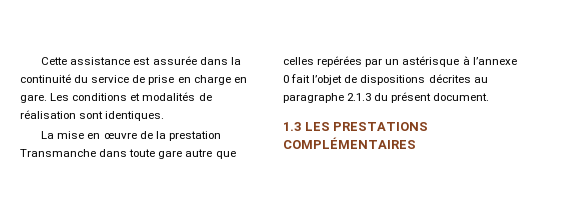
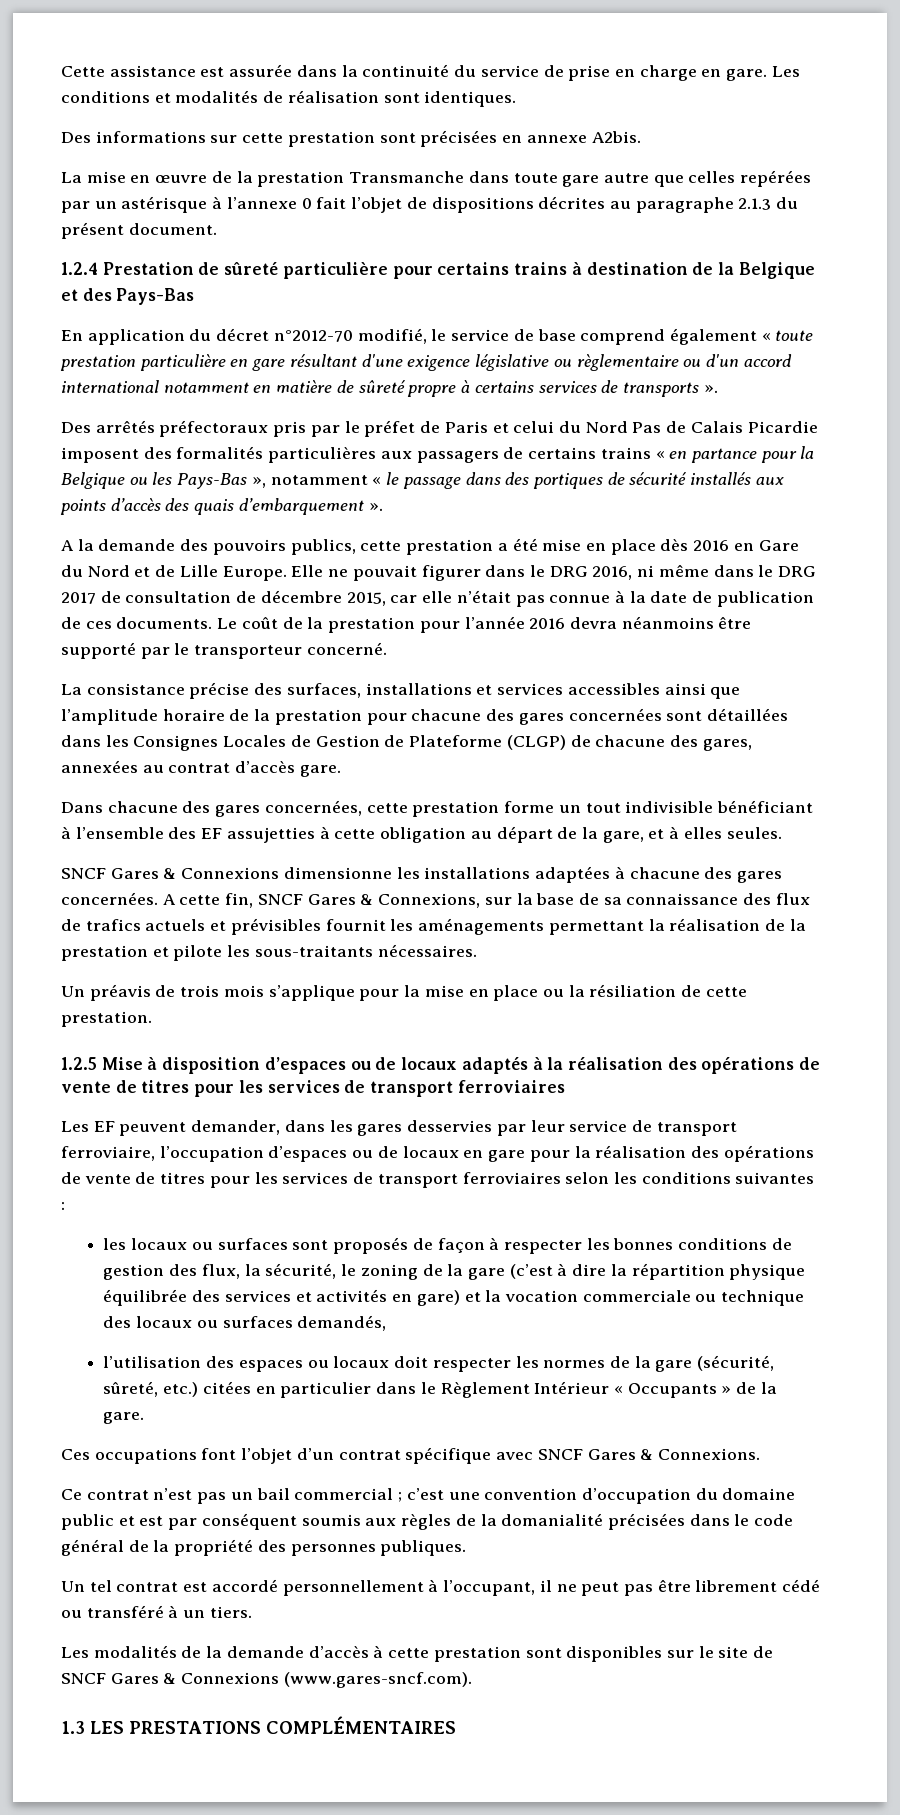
+ Des informations sur cette prestation sont précisées en annexe A2bis.
+ 1.2.4 Prestation de sûreté particulière pour certains trains à destination de la Belgique et des Pays-Bas
+ En application du décret n°2012-70 modifié, le service de base comprend également « toute prestation particulière en gare résultant d'une exigence législative ou règlementaire ou d'un accord international notamment en matière de sûreté propre à certains services de transports ».
+ Des arrêtés préfectoraux pris par le préfet de Paris et celui du Nord Pas de Calais Picardie imposent des formalités particulières aux passagers de certains trains « en partance pour la Belgique ou les Pays-Bas », notamment « le passage dans des portiques de sécurité installés aux points d’accès des quais d’embarquement ».
+ A la demande des pouvoirs publics, cette prestation a été mise en place dès 2016 en Gare du Nord et de Lille Europe. Elle ne pouvait figurer dans le DRG 2016, ni même dans le DRG 2017 de consultation de décembre 2015, car elle n’était pas connue à la date de publication de ces documents. Le coût de la prestation pour l’année 2016 devra néanmoins être supporté par le transporteur concerné.
+ La consistance précise des surfaces, installations et services accessibles ainsi que l’amplitude horaire de la prestation pour chacune des gares concernées sont détaillées dans les Consignes Locales de Gestion de Plateforme (CLGP) de chacune des gares, annexées au contrat d’accès gare.
+ Dans chacune des gares concernées, cette prestation forme un tout indivisible bénéficiant à l’ensemble des EF assujetties à cette obligation au départ de la gare, et à elles seules.
+ SNCF Gares & Connexions dimensionne les installations adaptées à chacune des gares concernées. A cette fin, SNCF Gares & Connexions, sur la base de sa connaissance des flux de trafics actuels et prévisibles fournit les aménagements permettant la réalisation de la prestation et pilote les sous-traitants nécessaires.
+ Un préavis de trois mois s’applique pour la mise en place ou la résiliation de cette prestation.
+ 1.2.5 Mise à disposition d’espaces ou de locaux adaptés à la réalisation des opérations de vente de titres pour les services de transport ferroviaires
+ Les EF peuvent demander, dans les gares desservies par leur service de transport ferroviaire, l’occupation d’espaces ou de locaux en gare pour la réalisation des opérations de vente de titres pour les services de transport ferroviaires selon les conditions suivantes :
+ les locaux ou surfaces sont proposés de façon à respecter les bonnes conditions de gestion des flux, la sécurité, le zoning de la gare (c’est à dire la répartition physique équilibrée des services et activités en gare) et la vocation commerciale ou technique des locaux ou surfaces demandés,
+ l’utilisation des espaces ou locaux doit respecter les normes de la gare (sécurité, sûreté, etc.) citées en particulier dans le Règlement Intérieur « Occupants » de la gare.
+ Ces occupations font l’objet d’un contrat spécifique avec SNCF Gares & Connexions.
+ Ce contrat n’est pas un bail commercial ; c’est une convention d’occupation du domaine public et est par conséquent soumis aux règles de la domanialité précisées dans le code général de la propriété des personnes publiques.
+ Un tel contrat est accordé personnellement à l’occupant, il ne peut pas être librement cédé ou transféré à un tiers.
+ Les modalités de la demande d’accès à cette prestation sont disponibles sur le site de SNCF Gares & Connexions (www.gares-sncf.com).

